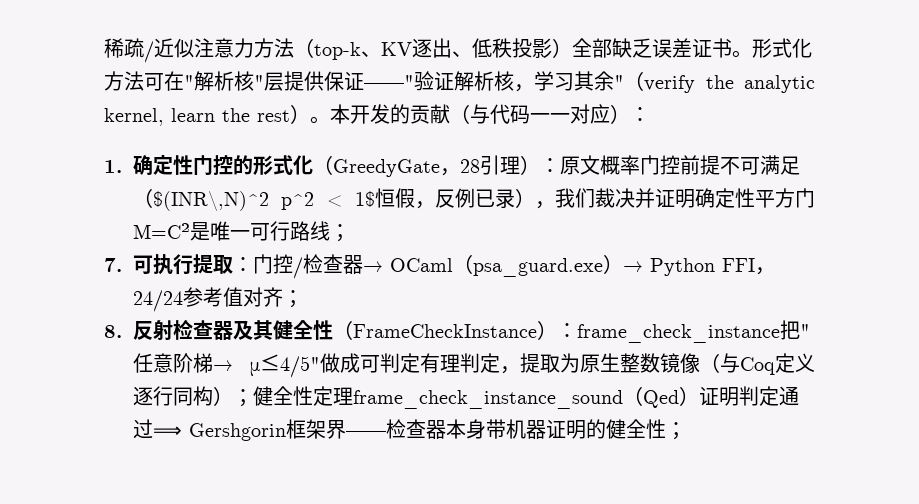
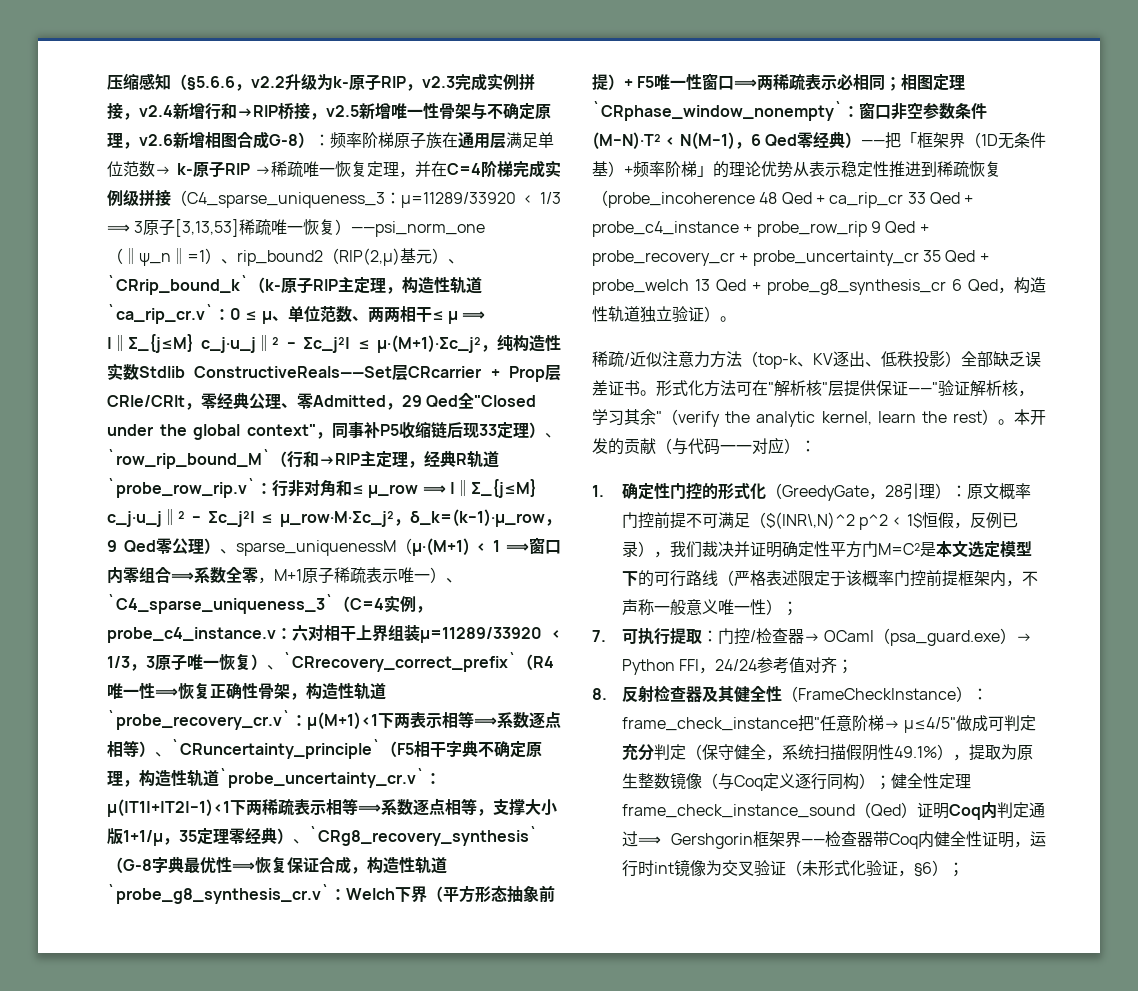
+ 压缩感知（§5.6.6，v2.2升级为k-原子RIP，v2.3完成实例拼接，v2.4新增行和→RIP桥接，v2.5新增唯一性骨架与不确定原理，v2.6新增相图合成G-8）：频率阶梯原子族在通用层满足单位范数→ k-原子RIP →稀疏唯一恢复定理，并在C=4阶梯完成实例级拼接（C4_sparse_uniqueness_3：μ=11289/33920 < 1/3 ⟹ 3原子[3,13,53]稀疏唯一恢复）——psi_norm_one（‖ψ_n‖=1）、rip_bound2（RIP(2,μ)基元）、`CRrip_bound_k`（k-原子RIP主定理，构造性轨道`ca_rip_cr.v`：0 ≤ μ、单位范数、两两相干≤ μ ⟹ |‖Σ_{j≤M} c_j·u_j‖² − Σc_j²| ≤ μ·(M+1)·Σc_j²，纯构造性实数Stdlib ConstructiveReals——Set层CRcarrier + Prop层CRle/CRlt，零经典公理、零Admitted，29 Qed全"Closed under the global context"，同事补P5收缩链后现33定理）、`row_rip_bound_M`（行和→RIP主定理，经典R轨道`probe_row_rip.v`：行非对角和≤ μ_row ⟹ |‖Σ_{j≤M} c_j·u_j‖² − Σc_j²| ≤ μ_row·M·Σc_j²，δ_k=(k−1)·μ_row，9 Qed零公理）、sparse_uniquenessM（μ·(M+1) < 1 ⟹窗口内零组合⟹系数全零，M+1原子稀疏表示唯一）、`C4_sparse_uniqueness_3`（C=4实例，probe_c4_instance.v：六对相干上界组装μ=11289/33920 < 1/3，3原子唯一恢复）、`CRrecovery_correct_prefix`（R4唯一性⟹恢复正确性骨架，构造性轨道`probe_recovery_cr.v`：μ(M+1)<1下两表示相等⟹系数逐点相等）、`CRuncertainty_principle`（F5相干字典不确定原理，构造性轨道`probe_uncertainty_cr.v`：μ(|T1|+|T2|−1)<1下两稀疏表示相等⟹系数逐点相等，支撑大小版1+1/μ，35定理零经典）、`CRg8_recovery_synthesis`（G-8字典最优性⟹恢复保证合成，构造性轨道`probe_g8_synthesis_cr.v`：Welch下界（平方形态抽象前提）+ F5唯一性窗口⟹两稀疏表示必相同；相图定理`CRphase_window_nonempty`：窗口非空参数条件(M−N)·T² < N(M−1)，6 Qed零经典）——把「框架界（1D无条件基）+频率阶梯」的理论优势从表示稳定性推进到稀疏恢复（probe_incoherence 48 Qed + ca_rip_cr 33 Qed + probe_c4_instance + probe_row_rip 9 Qed + probe_recovery_cr + probe_uncertainty_cr 35 Qed + probe_welch 13 Qed + probe_g8_synthesis_cr 6 Qed，构造性轨道独立验证）。
- 1.确定性门控的形式化（GreedyGate，28引理）：原文概率门控前提不可满足（$(INR\,N)^2 p^2 < 1$恒假，反例已录），我们裁决并证明确定性平方门M=C²是唯一可行路线；
+ 1.确定性门控的形式化（GreedyGate，28引理）：原文概率门控前提不可满足（$(INR\,N)^2 p^2 < 1$恒假，反例已录），我们裁决并证明确定性平方门M=C²是本文选定模型下的可行路线（严格表述限定于该概率门控前提框架内，不声称一般意义唯一性）；
- 8.反射检查器及其健全性（FrameCheckInstance）：frame_check_instance把"任意阶梯→ μ≤4/5"做成可判定有理判定，提取为原生整数镜像（与Coq定义逐行同构）；健全性定理frame_check_instance_sound（Qed）证明判定通过⟹ Gershgorin框架界——检查器本身带机器证明的健全性；
+ 8.反射检查器及其健全性（FrameCheckInstance）：frame_check_instance把"任意阶梯→ μ≤4/5"做成可判定充分判定（保守健全，系统扫描假阴性49.1%），提取为原生整数镜像（与Coq定义逐行同构）；健全性定理frame_check_instance_sound（Qed）证明Coq内判定通过⟹ Gershgorin框架界——检查器带Coq内健全性证明，运行时int镜像为交叉验证（未形式化验证，§6）；

